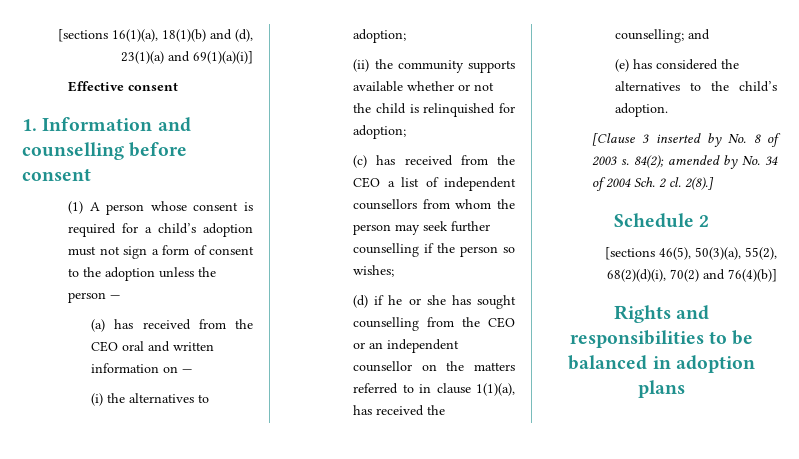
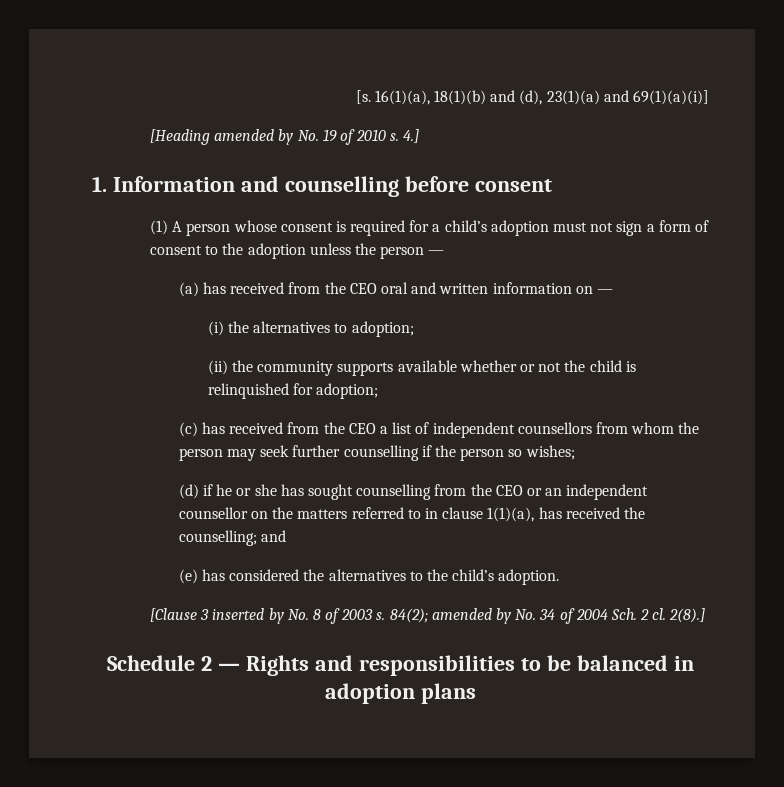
- [sections 16(1)(a), 18(1)(b) and (d), 23(1)(a) and 69(1)(a)(i)]
+ [s. 16(1)(a), 18(1)(b) and (d), 23(1)(a) and 69(1)(a)(i)]
- Effective consent
+ [Heading amended by No. 19 of 2010 s. 4.]
- Schedule 2
- [sections 46(5), 50(3)(a), 55(2), 68(2)(d)(i), 70(2) and 76(4)(b)]
- Rights and responsibilities to be balanced in adoption plans
+ Schedule 2 — Rights and responsibilities to be balanced in adoption plans

